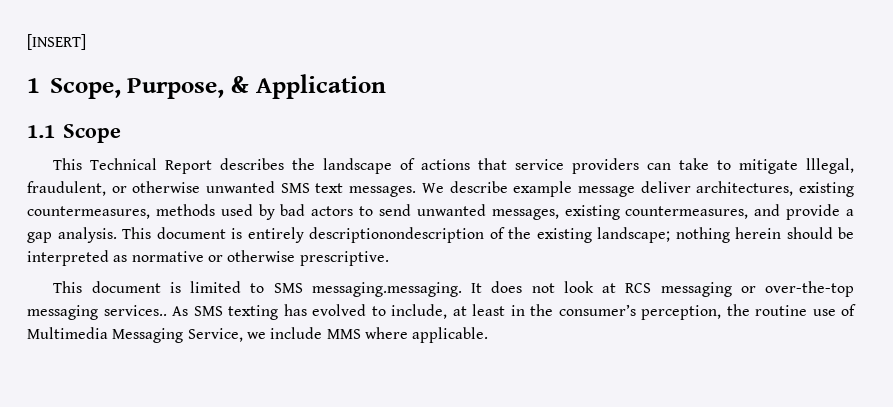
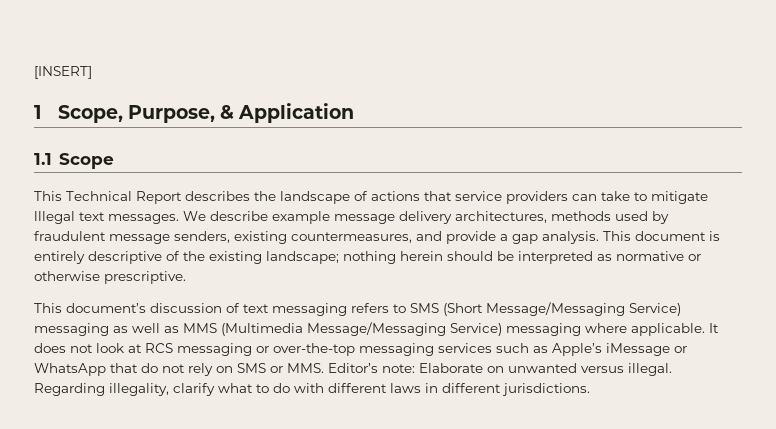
- This Technical Report describes the landscape of actions that service providers can take to mitigate lllegal, fraudulent, or otherwise unwanted SMS text messages.
+ This Technical Report describes the landscape of actions that service providers can take to mitigate lllegal text messages.
- We describe example message deliver architectures, existing countermeasures, methods used by bad actors to send unwanted messages, existing countermeasures, and provide a gap analysis.
+ We describe example message delivery architectures, methods used by fraudulent message senders, existing countermeasures, and provide a gap analysis.
- This document is entirely descriptionondescription of the existing landscape; nothing herein should be interpreted as normative or otherwise prescriptive.
+ This document is entirely descriptive of the existing landscape; nothing herein should be interpreted as normative or otherwise prescriptive.
- This document is limited to SMS messaging.messaging. It does not look at RCS messaging or over-the-top messaging services.. As SMS texting has evolved to include, at least in the consumer’s perception, the routine use of Multimedia Messaging Service, we include MMS where applicable.
+ This document’s discussion of text messaging refers to SMS (Short Message/Messaging Service) messaging as well as MMS (Multimedia Message/Messaging Service) messaging where applicable. It does not look at RCS messaging or over-the-top messaging services such as Apple’s iMessage or WhatsApp that do not rely on SMS or MMS. Editor’s note: Elaborate on unwanted versus illegal. Regarding illegality, clarify what to do with different laws in different jurisdictions.

